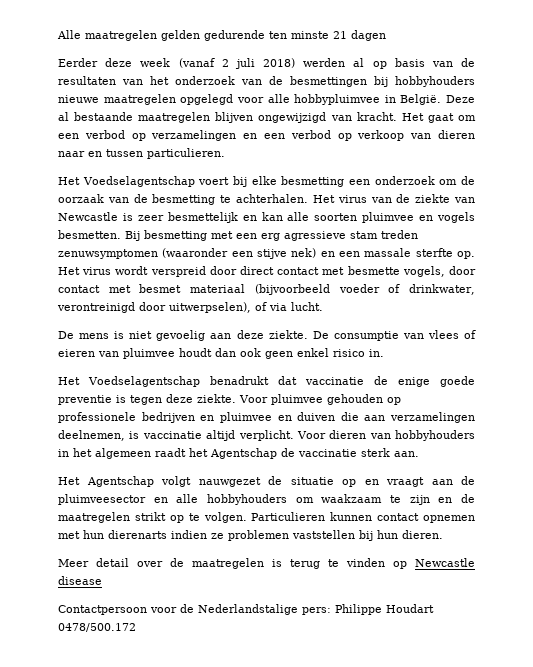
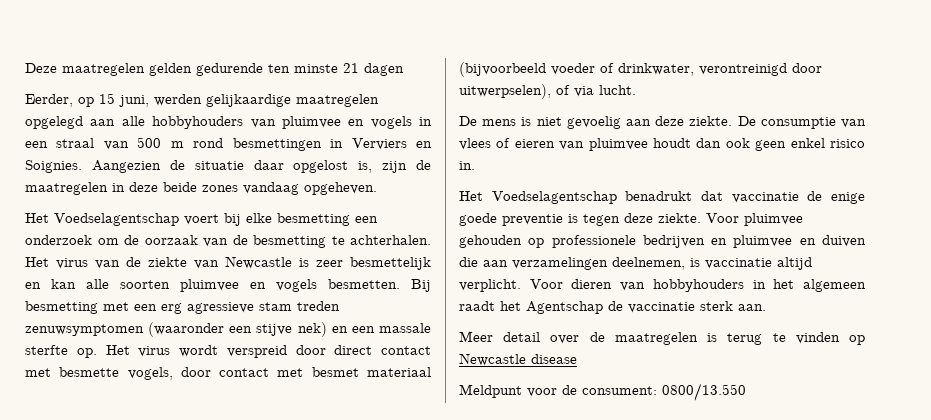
- Alle maatregelen gelden gedurende ten minste 21 dagen
+ Deze maatregelen gelden gedurende ten minste 21 dagen
- Eerder deze week (vanaf 2 juli 2018) werden al op basis van de resultaten van het onderzoek van de besmettingen bij hobbyhouders nieuwe maatregelen opgelegd voor alle hobbypluimvee in België. Deze al bestaande maatregelen blijven ongewijzigd van kracht. Het gaat om een verbod op verzamelingen en een verbod op verkoop van dieren naar en tussen particulieren.
+ Eerder, op 15 juni, werden gelijkaardige maatregelen opgelegd aan alle hobbyhouders van pluimvee en vogels in een straal van 500 m rond besmettingen in Verviers en Soignies. Aangezien de situatie daar opgelost is, zijn de maatregelen in deze beide zones vandaag opgeheven.
- Het Agentschap volgt nauwgezet de situatie op en vraagt aan de pluimveesector en alle hobbyhouders om waakzaam te zijn en de maatregelen strikt op te volgen. Particulieren kunnen contact opnemen met hun dierenarts indien ze problemen vaststellen bij hun dieren.
- Contactpersoon voor de Nederlandstalige pers: Philippe Houdart 0478/500.172
+ Meldpunt voor de consument: 0800/13.550

